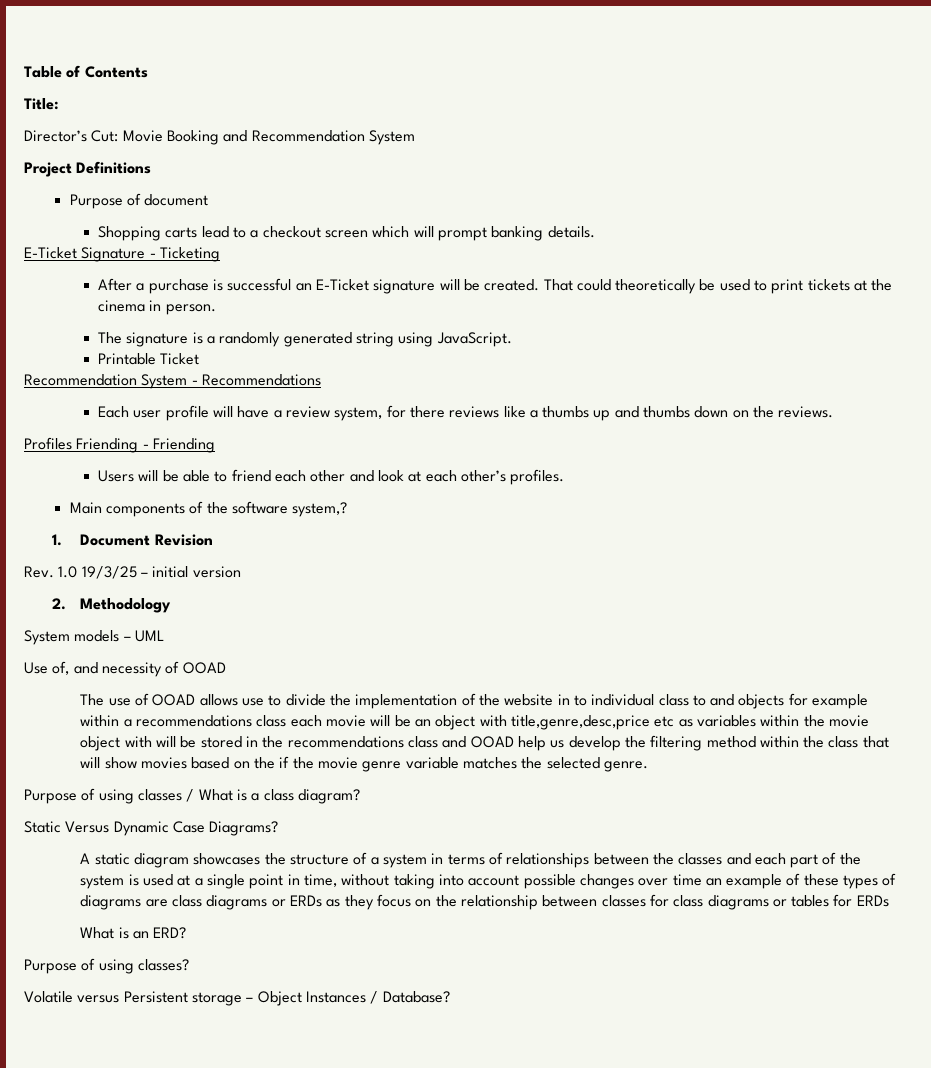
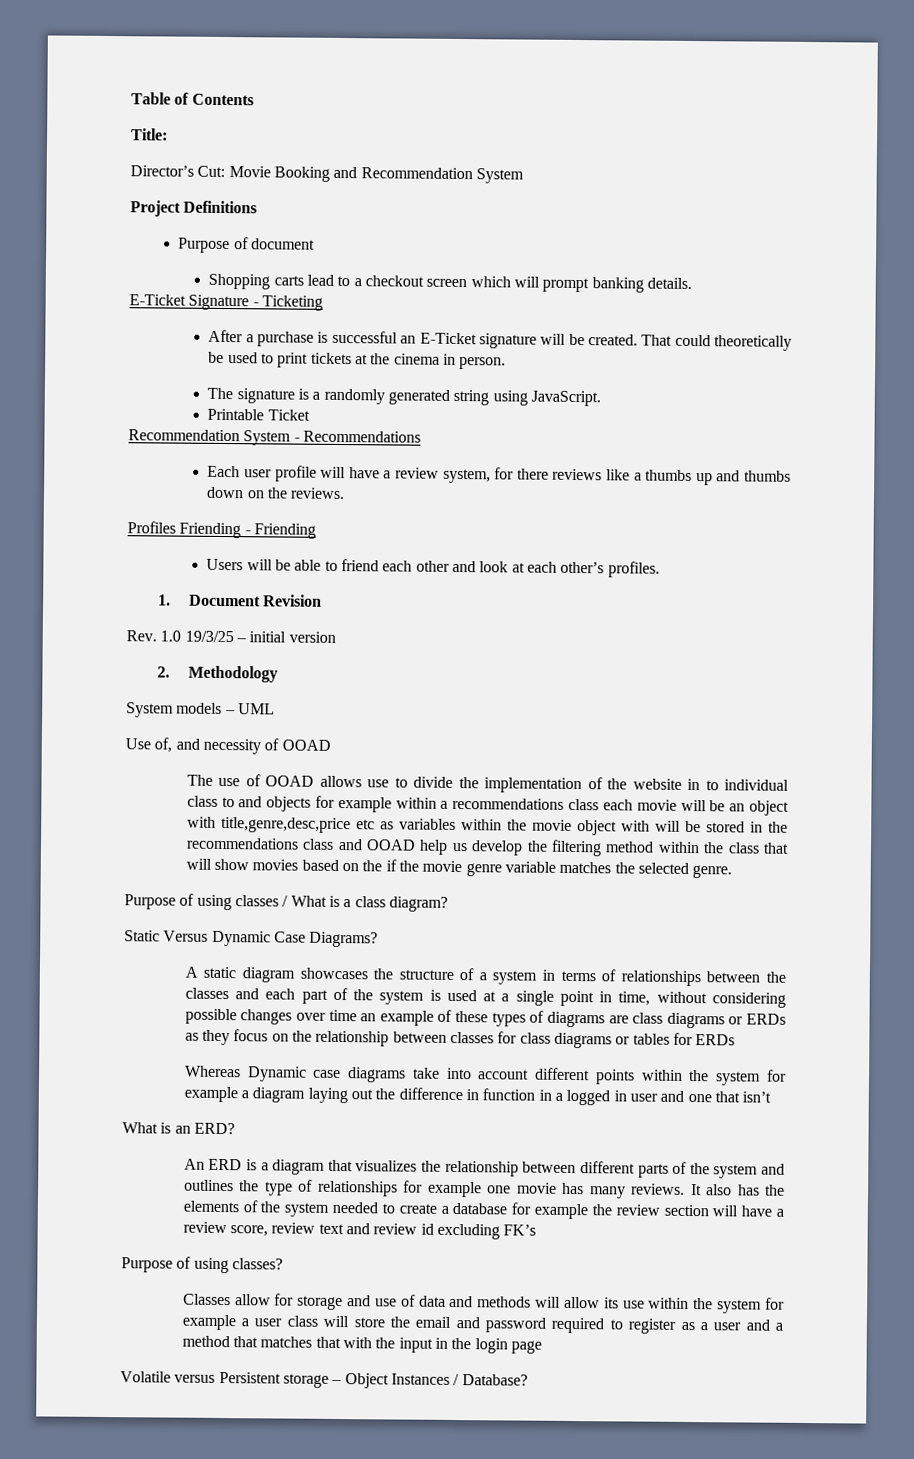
- Main components of the software system,?
- A static diagram showcases the structure of a system in terms of relationships between the classes and each part of the system is used at a single point in time, without taking into account possible changes over time an example of these types of diagrams are class diagrams or ERDs as they focus on the relationship between classes for class diagrams or tables for ERDs
+ A static diagram showcases the structure of a system in terms of relationships between the classes and each part of the system is used at a single point in time, without considering possible changes over time an example of these types of diagrams are class diagrams or ERDs as they focus on the relationship between classes for class diagrams or tables for ERDs
+ Whereas Dynamic case diagrams take into account different points within the system for example a diagram laying out the difference in function in a logged in user and one that isn’t
  What is an ERD?
+ An ERD is a diagram that visualizes the relationship between different parts of the system and outlines the type of relationships for example one movie has many reviews. It also has the elements of the system needed to create a database for example the review section will have a review score, review text and review id excluding FK’s
  Purpose of using classes?
+ Classes allow for storage and use of data and methods will allow its use within the system for example a user class will store the email and password required to register as a user and a method that matches that with the input in the login page

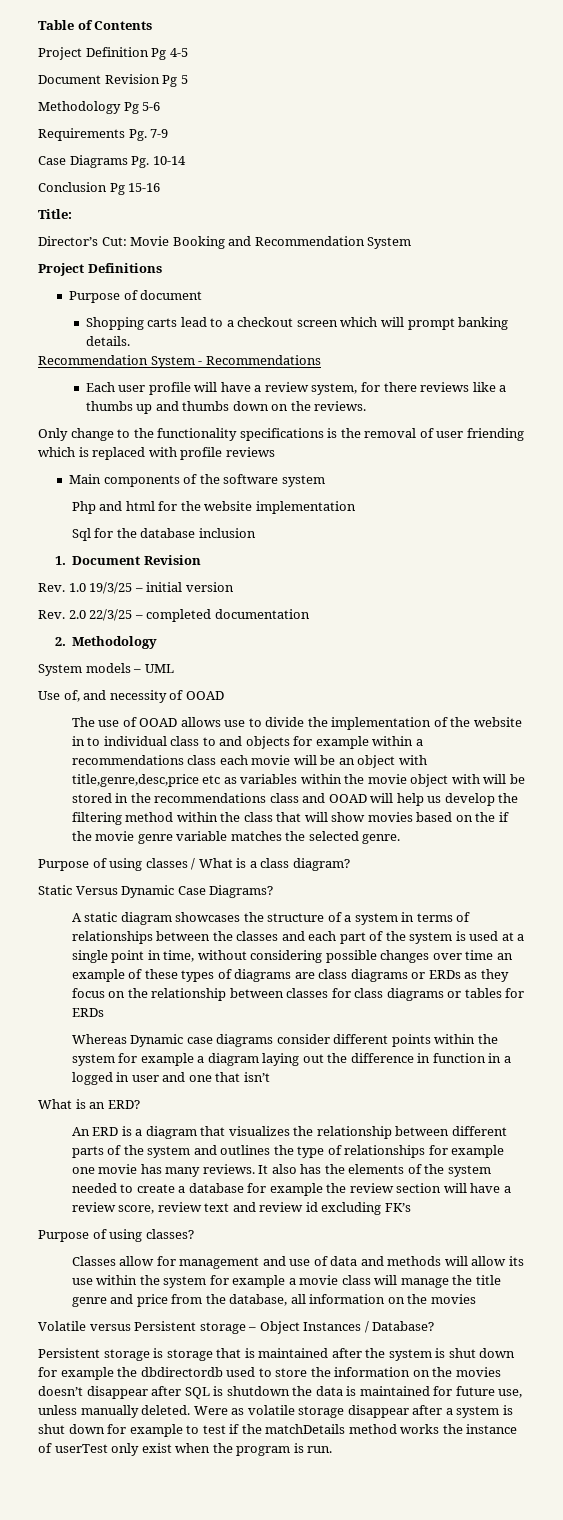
+ Project Definition Pg 4-5
+ Document Revision Pg 5
+ Methodology Pg 5-6
+ Requirements Pg. 7-9
+ Case Diagrams Pg. 10-14
+ Conclusion Pg 15-16
- E-Ticket Signature - Ticketing
- After a purchase is successful an E-Ticket signature will be created. That could theoretically be used to print tickets at the cinema in person.
- The signature is a randomly generated string using JavaScript.
- Printable Ticket
- Profiles Friending - Friending
- Users will be able to friend each other and look at each other’s profiles.
+ Only change to the functionality specifications is the removal of user friending which is replaced with profile reviews
+ Main components of the software system
+ Php and html for the website implementation
+ Sql for the database inclusion
+ Rev. 2.0 22/3/25 – completed documentation
- The use of OOAD allows use to divide the implementation of the website in to individual class to and objects for example within a recommendations class each movie will be an object with title,genre,desc,price etc as variables within the movie object with will be stored in the recommendations class and OOAD help us develop the filtering method within the class that will show movies based on the if the movie genre variable matches the selected genre.
+ The use of OOAD allows use to divide the implementation of the website in to individual class to and objects for example within a recommendations class each movie will be an object with title,genre,desc,price etc as variables within the movie object with will be stored in the recommendations class and OOAD will help us develop the filtering method within the class that will show movies based on the if the movie genre variable matches the selected genre.
- Whereas Dynamic case diagrams take into account different points within the system for example a diagram laying out the difference in function in a logged in user and one that isn’t
+ Whereas Dynamic case diagrams consider different points within the system for example a diagram laying out the difference in function in a logged in user and one that isn’t
- Classes allow for storage and use of data and methods will allow its use within the system for example a user class will store the email and password required to register as a user and a method that matches that with the input in the login page
+ Classes allow for management and use of data and methods will allow its use within the system for example a movie class will manage the title genre and price from the database, all information on the movies
+ Persistent storage is storage that is maintained after the system is shut down for example the dbdirectordb used to store the information on the movies doesn’t disappear after SQL is shutdown the data is maintained for future use, unless manually deleted. Were as volatile storage disappear after a system is shut down for example to test if the matchDetails method works the instance of userTest only exist when the program is run.

